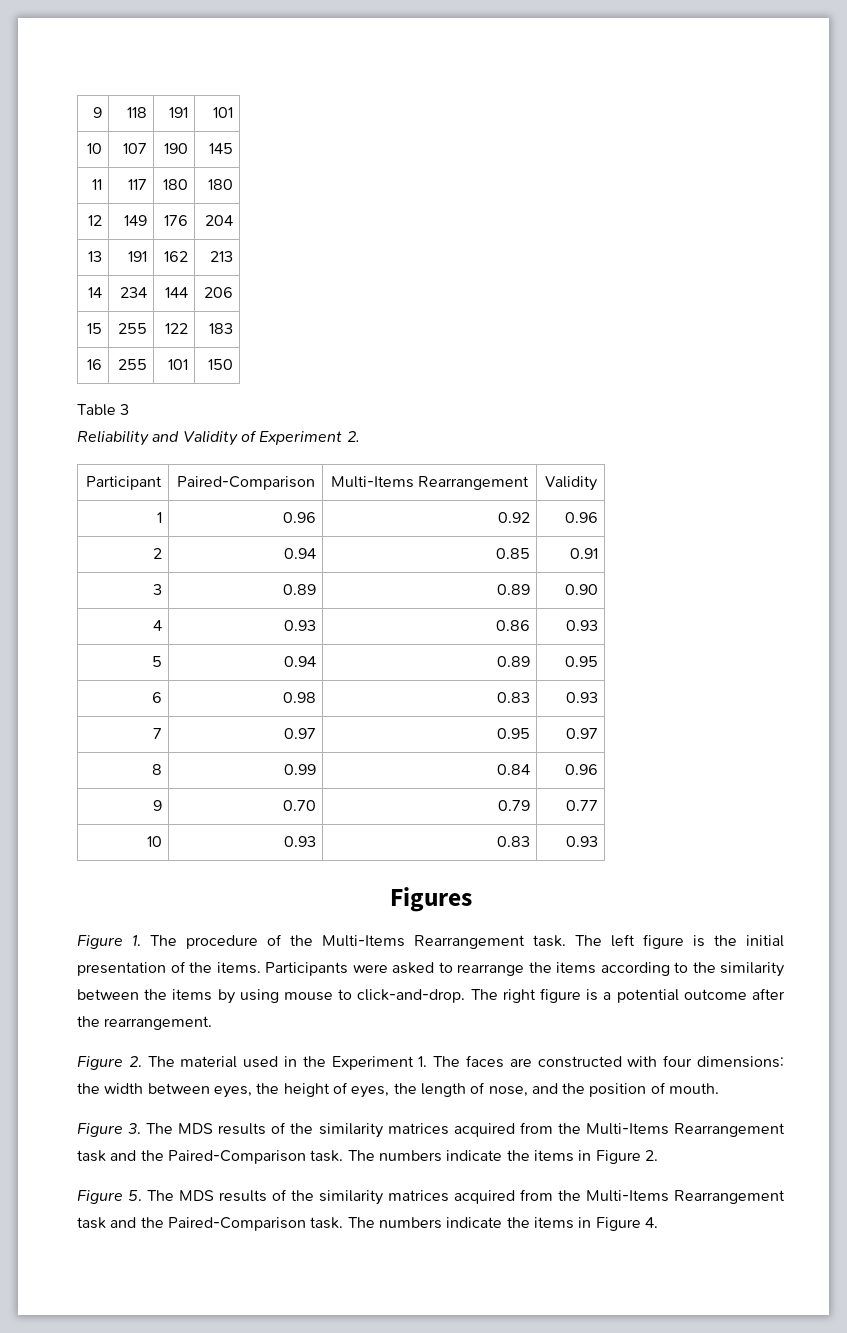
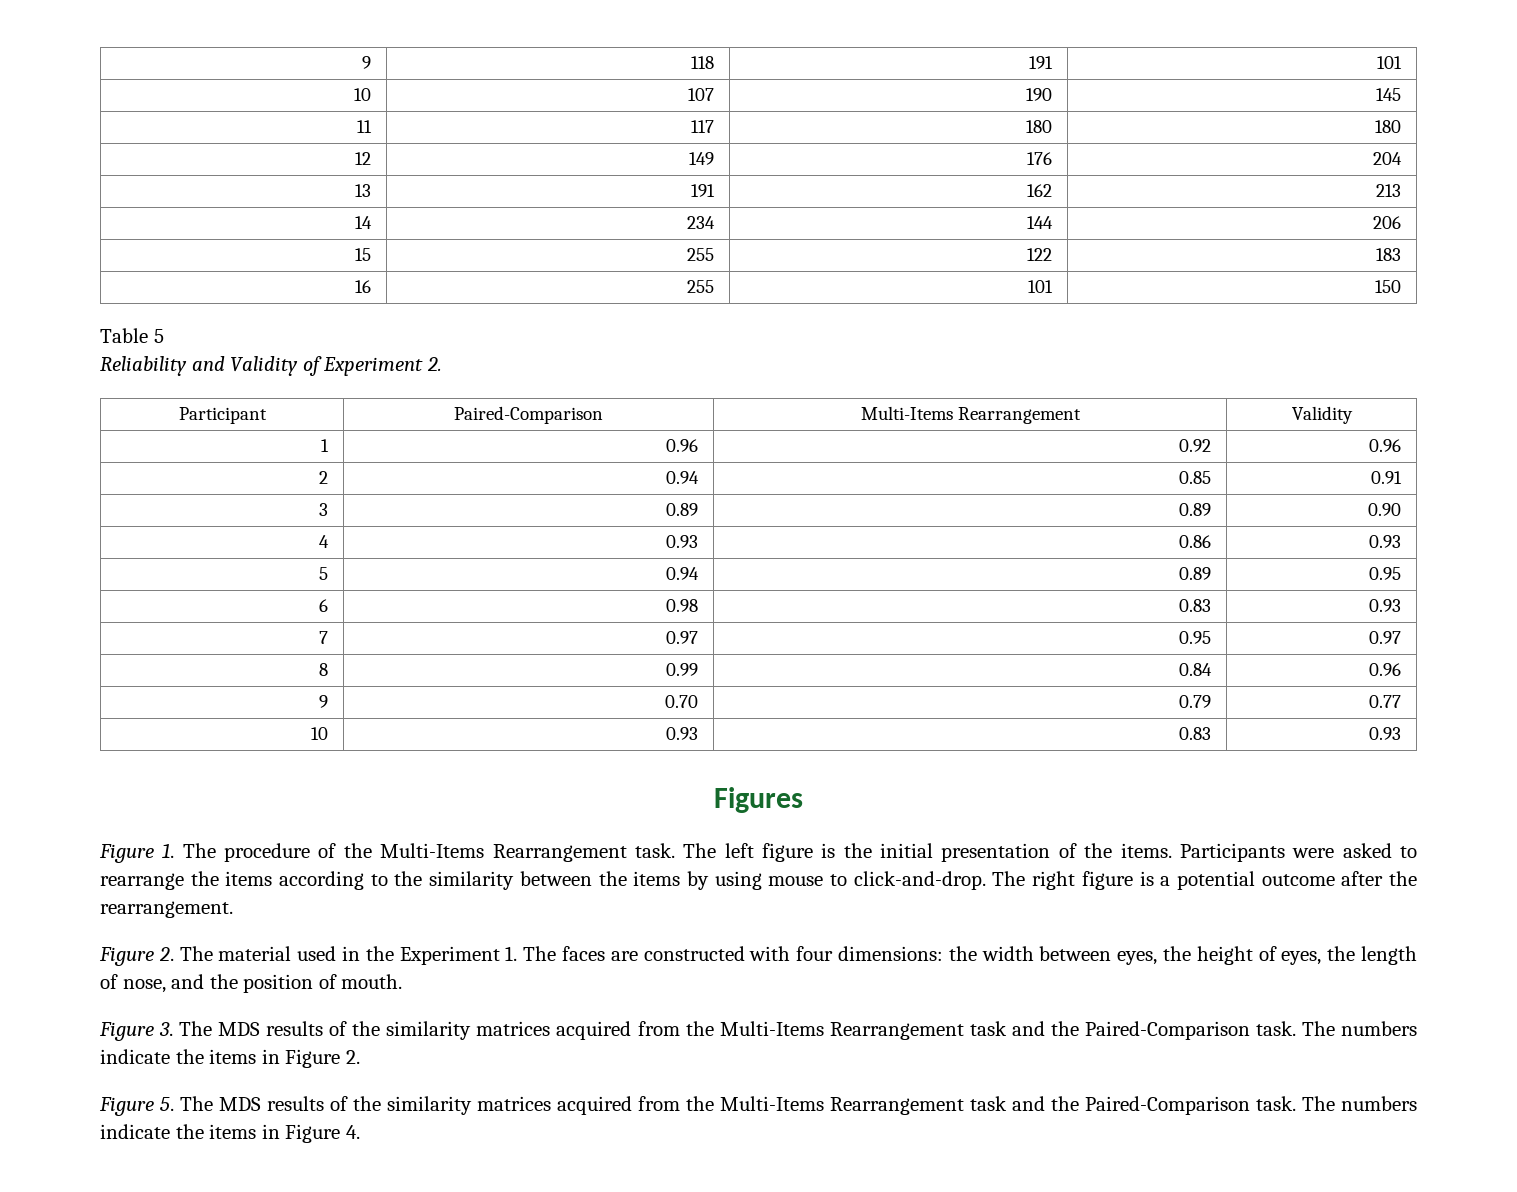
- Table 3
+ Table 5

